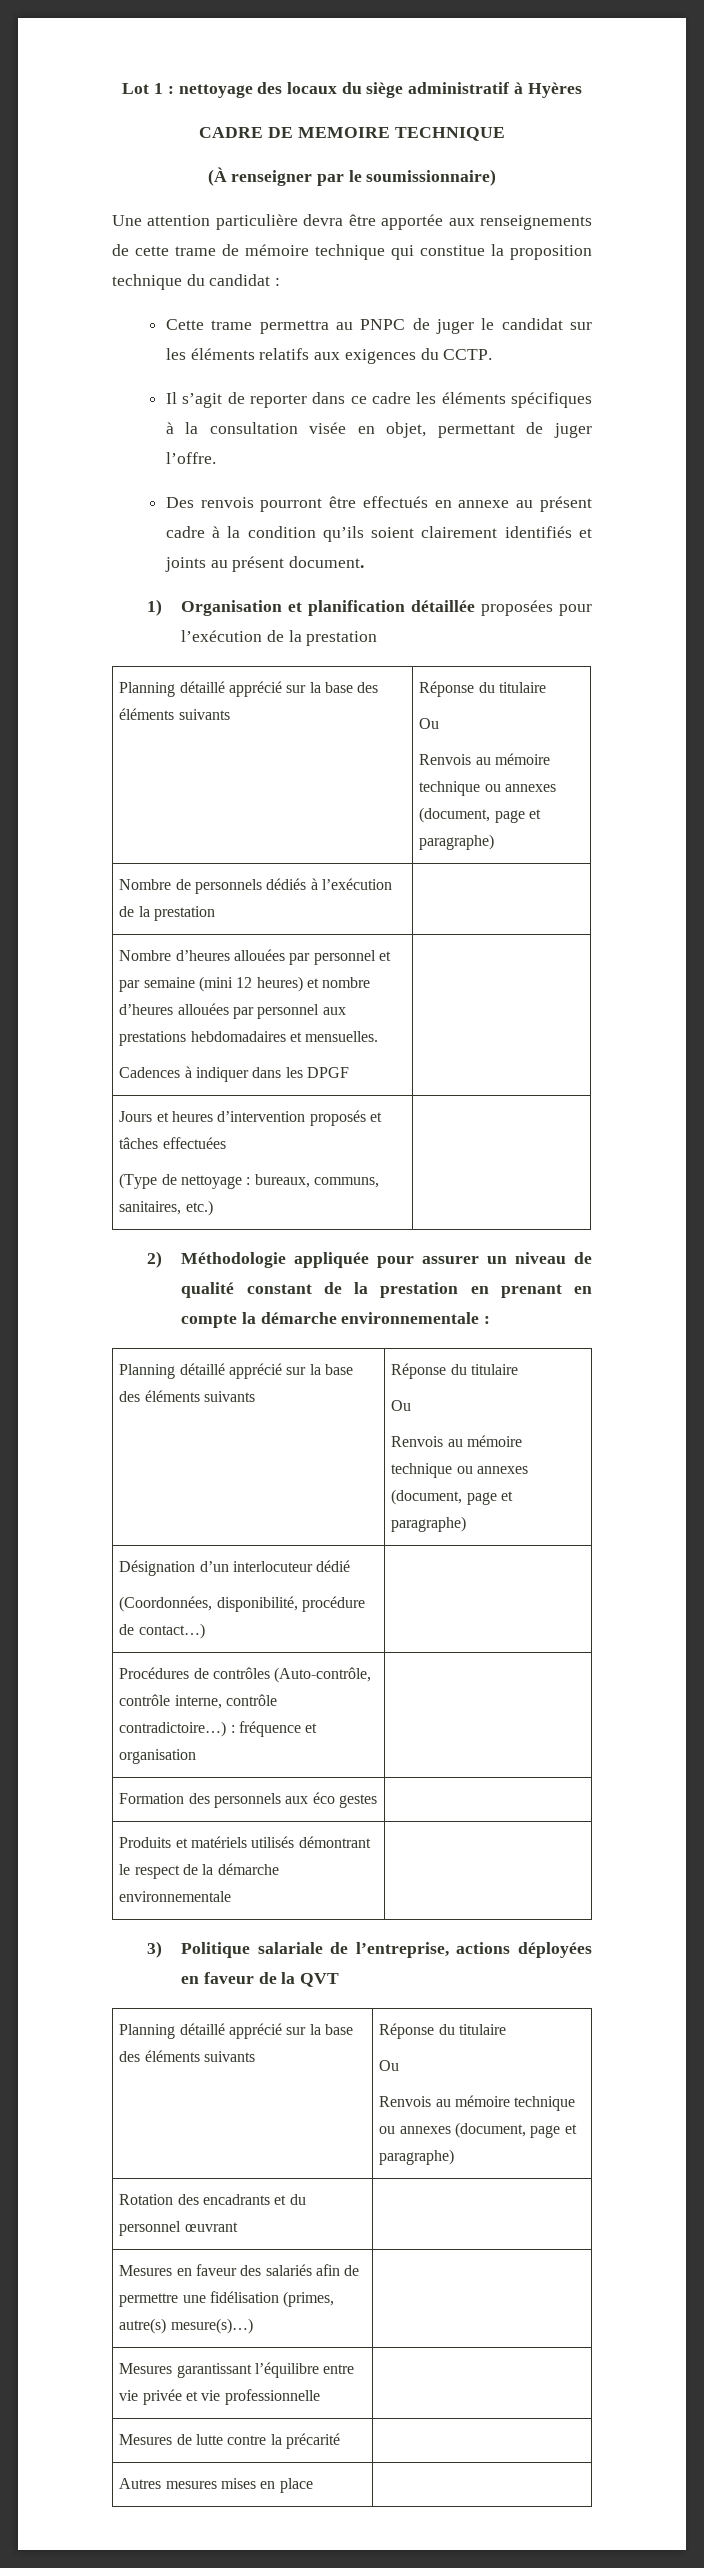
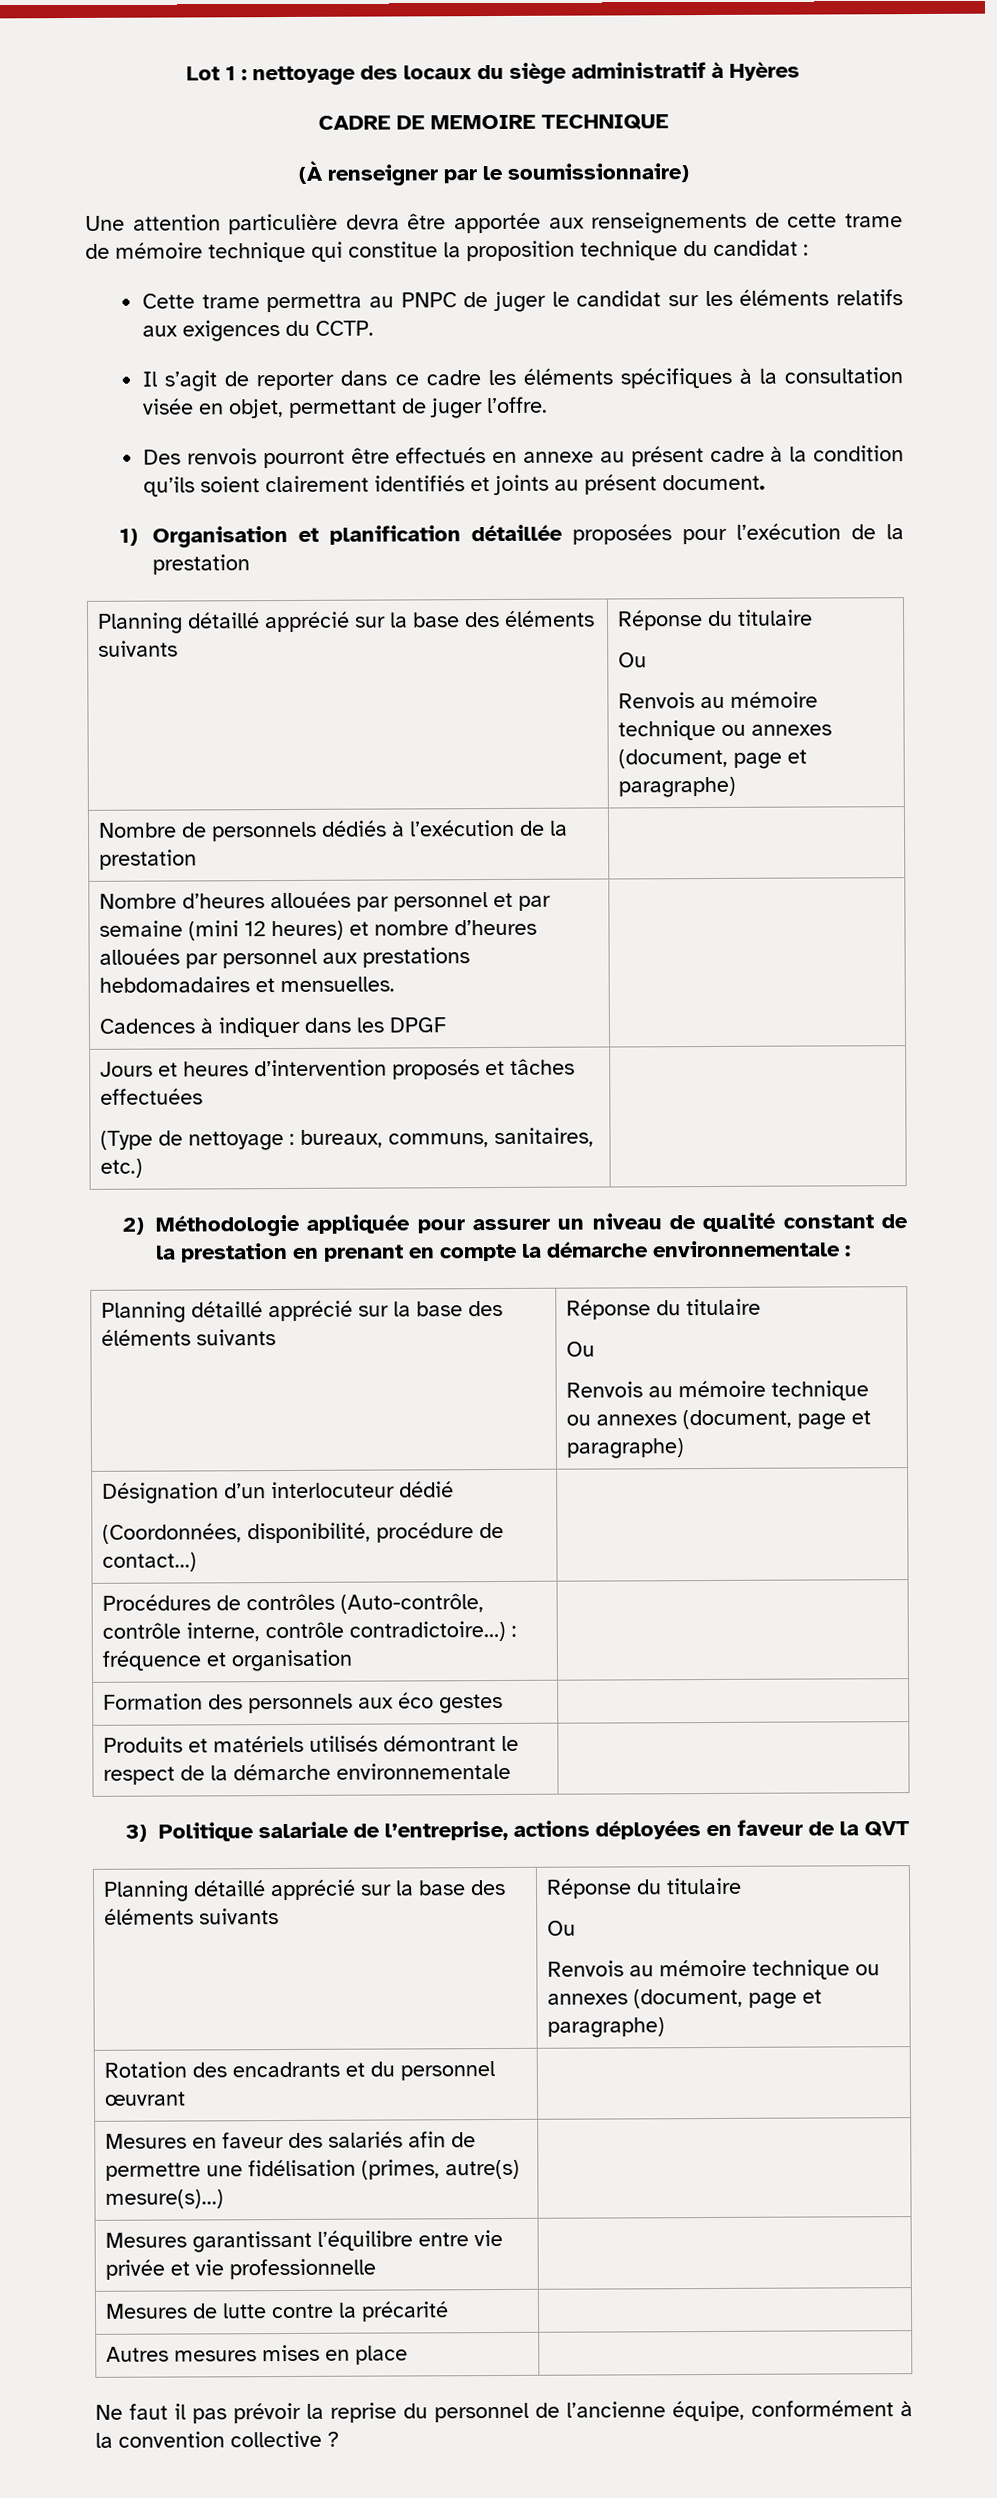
+ Ne faut il pas prévoir la reprise du personnel de l’ancienne équipe, conformément à la convention collective ?

